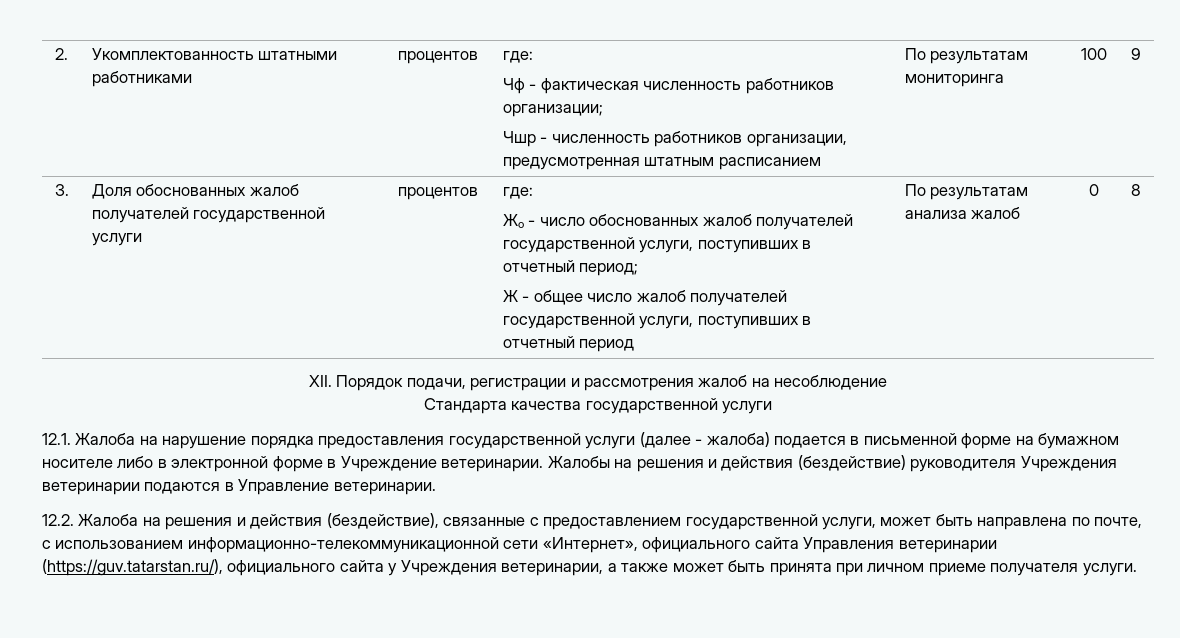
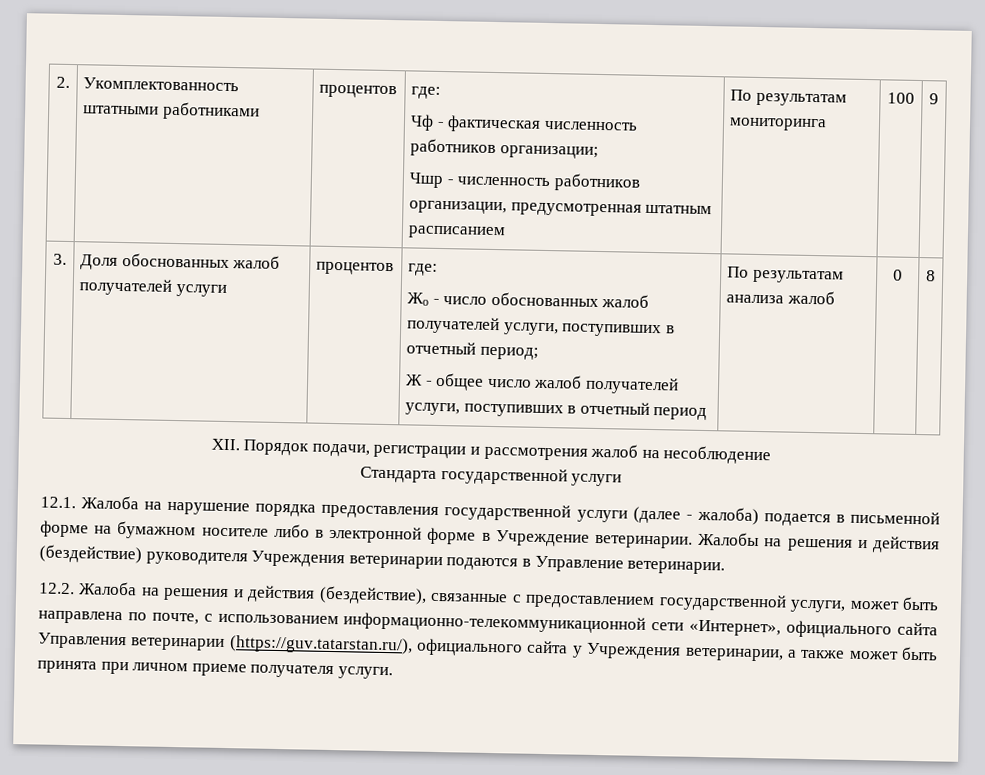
- 3. | Доля обоснованных жалоб получателей государственной услуги | процентов | где:
- Жо - число обоснованных жалоб получателей государственной услуги, поступивших в отчетный период;
- Ж - общее число жалоб получателей государственной услуги, поступивших в отчетный период | По результатам анализа жалоб | 0 | 8
+ 3. | Доля обоснованных жалоб получателей услуги | процентов | где:
+ Жо - число обоснованных жалоб получателей услуги, поступивших в отчетный период;
+ Ж - общее число жалоб получателей услуги, поступивших в отчетный период | По результатам анализа жалоб | 0 | 8
- Стандарта качества государственной услуги
+ Стандарта государственной услуги

